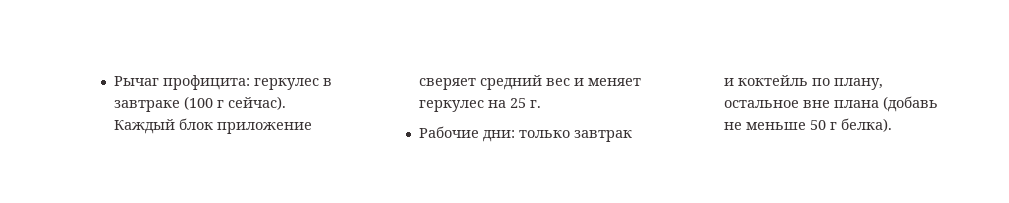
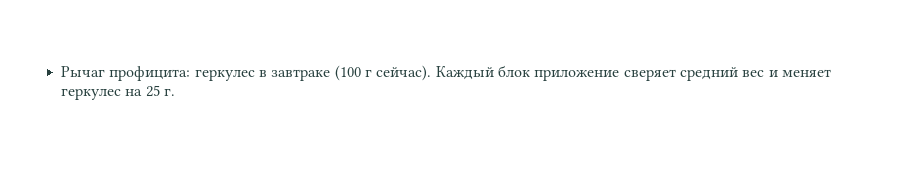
- Рабочие дни: только завтрак и коктейль по плану, остальное вне плана (добавь не меньше 50 г белка).

